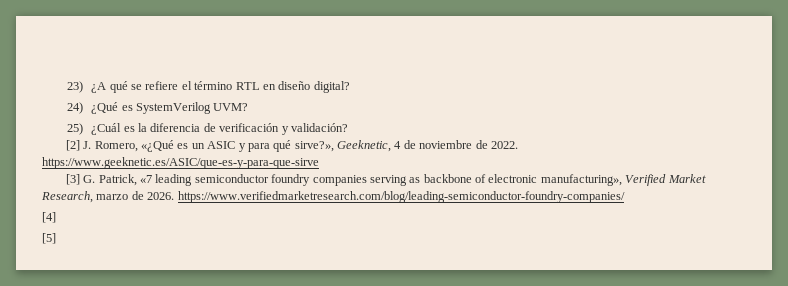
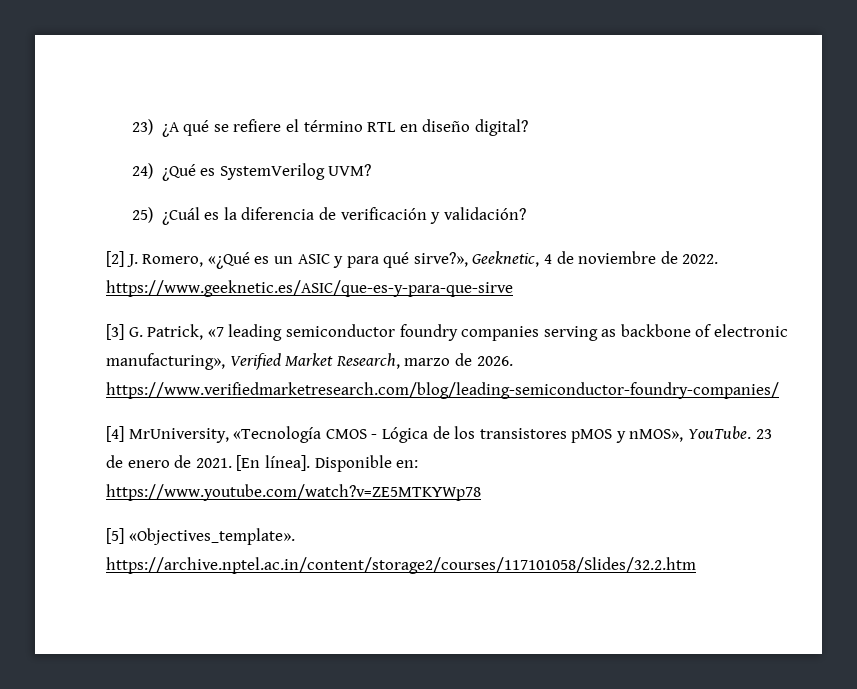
- [4]
+ [4] MrUniversity, «Tecnología CMOS - Lógica de los transistores pMOS y nMOS», YouTube. 23 de enero de 2021. [En línea]. Disponible en: https://www.youtube.com/watch?v=ZE5MTKYWp78
- [5]
+ [5] «Objectives_template». https://archive.nptel.ac.in/content/storage2/courses/117101058/Slides/32.2.htm

